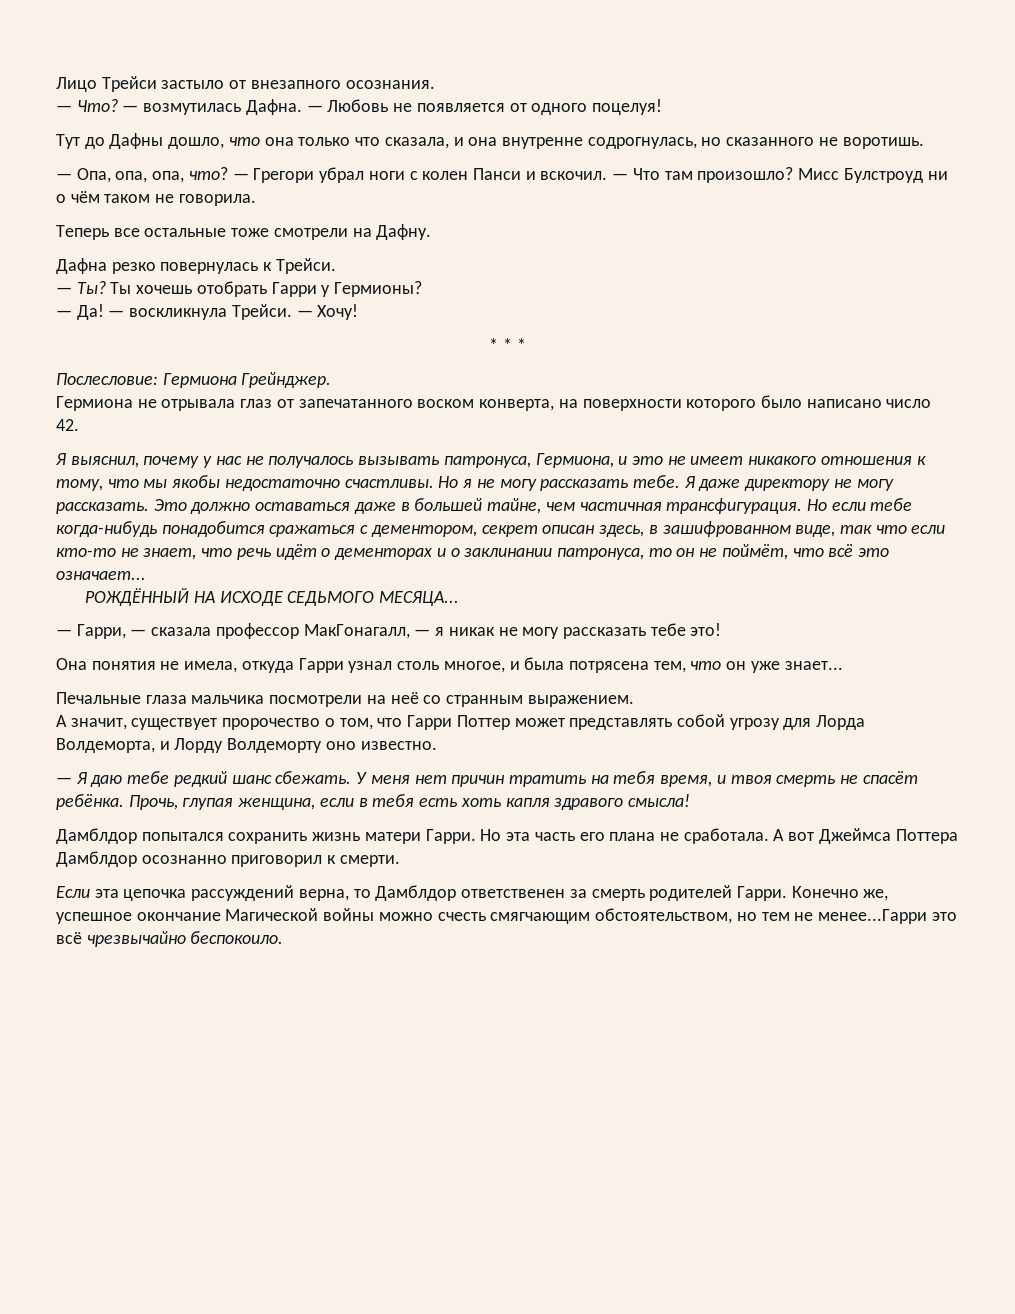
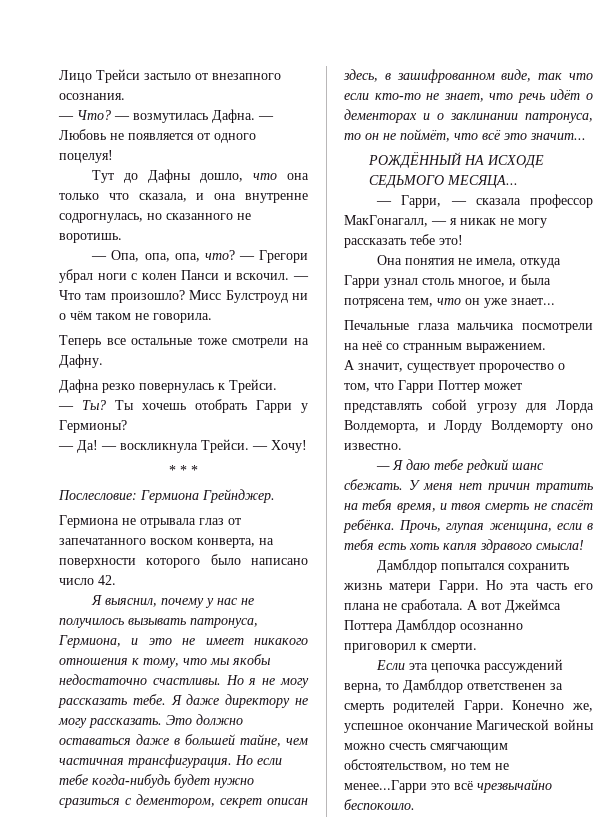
- Я выяснил, почему у нас не получалось вызывать патронуса, Гермиона, и это не имеет никакого отношения к тому, что мы якобы недостаточно счастливы.
+ Я выяснил, почему у нас не получилось вызывать патронуса, Гермиона, и это не имеет никакого отношения к тому, что мы якобы недостаточно счастливы.
- Но если тебе когда-нибудь понадобится сражаться с дементором, секрет описан здесь, в зашифрованном виде, так что если кто-то не знает, что речь идёт о дементорах и о заклинании патронуса, то он не поймёт, что всё это означает...
+ Но если тебе когда-нибудь будет нужно сразиться с дементором, секрет описан здесь, в зашифрованном виде, так что если кто-то не знает, что речь идёт о дементорах и о заклинании патронуса, то он не поймёт, что всё это значит...

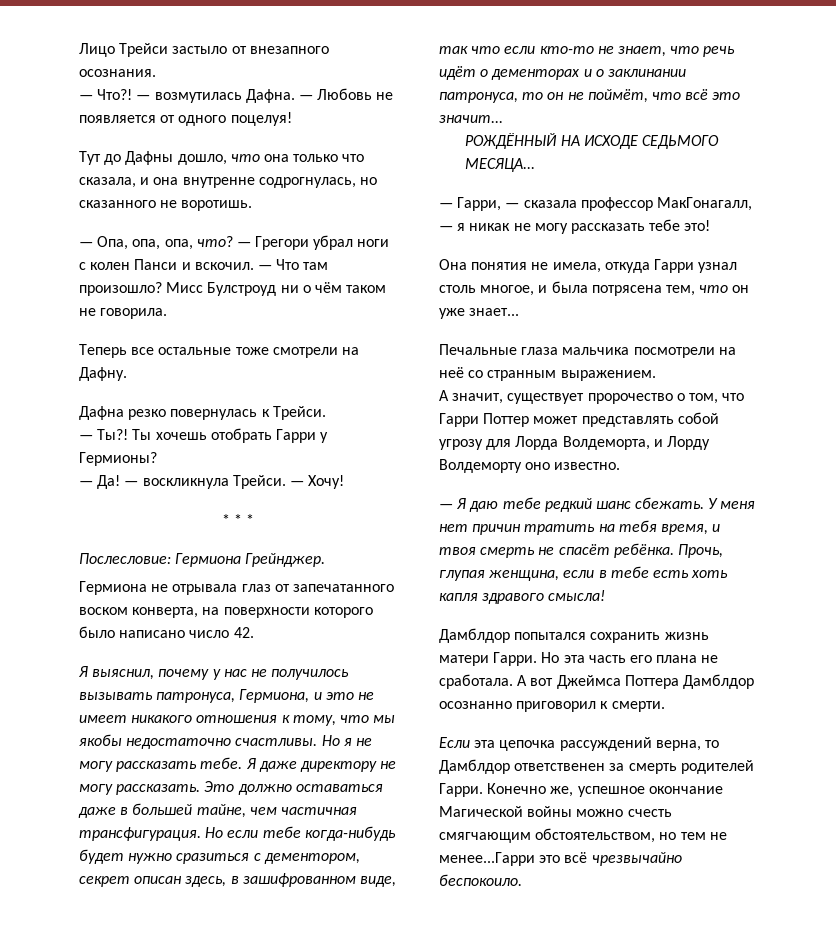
- — Что?
+ — Что?!
- — Ты?
+ — Ты?!
- Прочь, глупая женщина, если в тебя есть хоть капля здравого смысла!
+ Прочь, глупая женщина, если в тебе есть хоть капля здравого смысла!

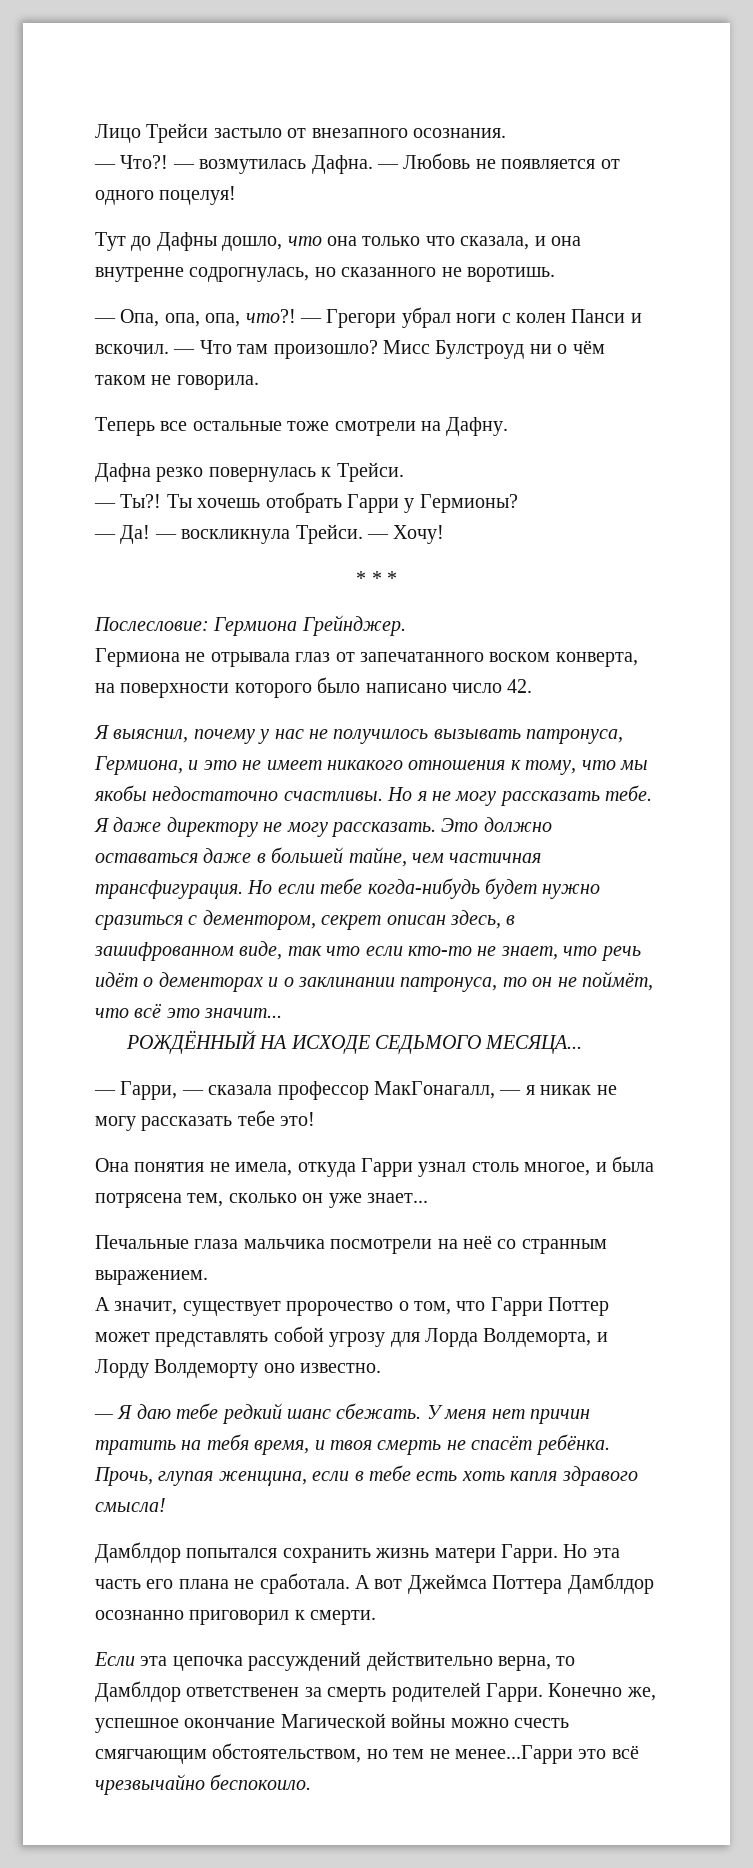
- — Опа, опа, опа, что?
+ — Опа, опа, опа, что?!
- Она понятия не имела, откуда Гарри узнал столь многое, и была потрясена тем, что он уже знает...
+ Она понятия не имела, откуда Гарри узнал столь многое, и была потрясена тем, сколько он уже знает...
- Если эта цепочка рассуждений верна, то Дамблдор ответственен за смерть родителей Гарри.
+ Если эта цепочка рассуждений действительно верна, то Дамблдор ответственен за смерть родителей Гарри.

